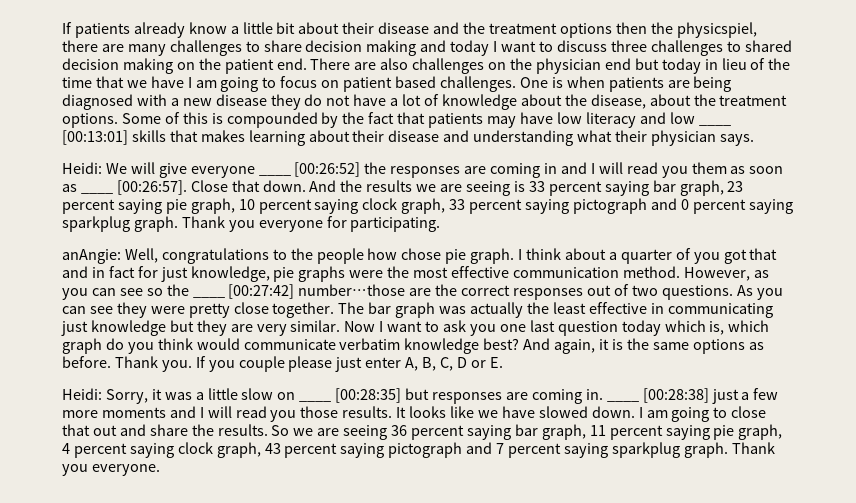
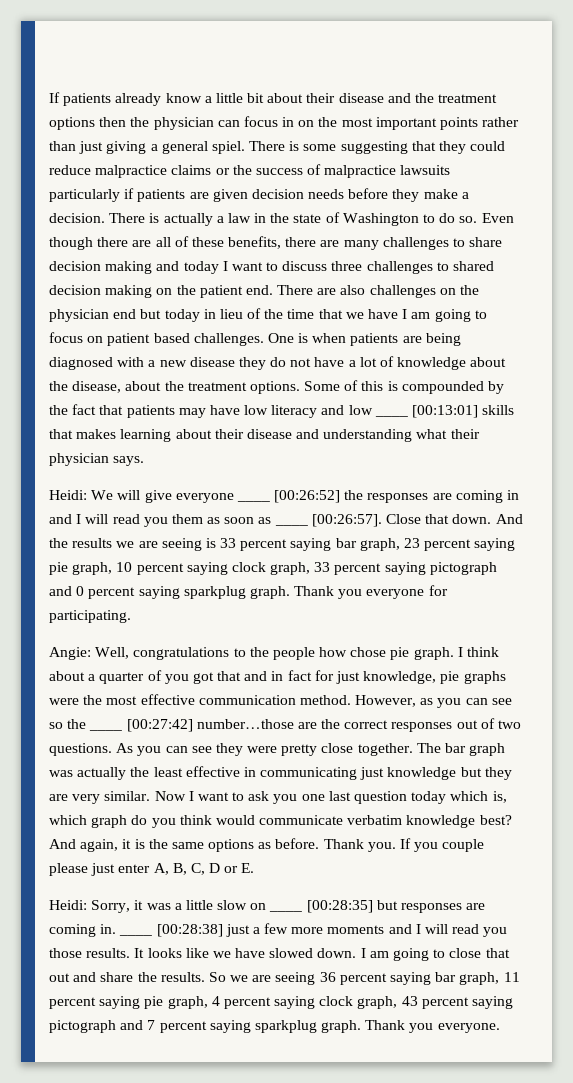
- If patients already know a little bit about their disease and the treatment options then the physicspiel, there are many challenges to share decision making and today I want to discuss three challenges to shared decision making on the patient end.
+ If patients already know a little bit about their disease and the treatment options then the physician can focus in on the most important points rather than just giving a general spiel. There is some suggesting that they could reduce malpractice claims or the success of malpractice lawsuits particularly if patients are given decision needs before they make a decision. There is actually a law in the state of Washington to do so. Even though there are all of these benefits, there are many challenges to share decision making and today I want to discuss three challenges to shared decision making on the patient end.
- anAngie: Well, congratulations to the people how chose pie graph.
+ Angie: Well, congratulations to the people how chose pie graph.

